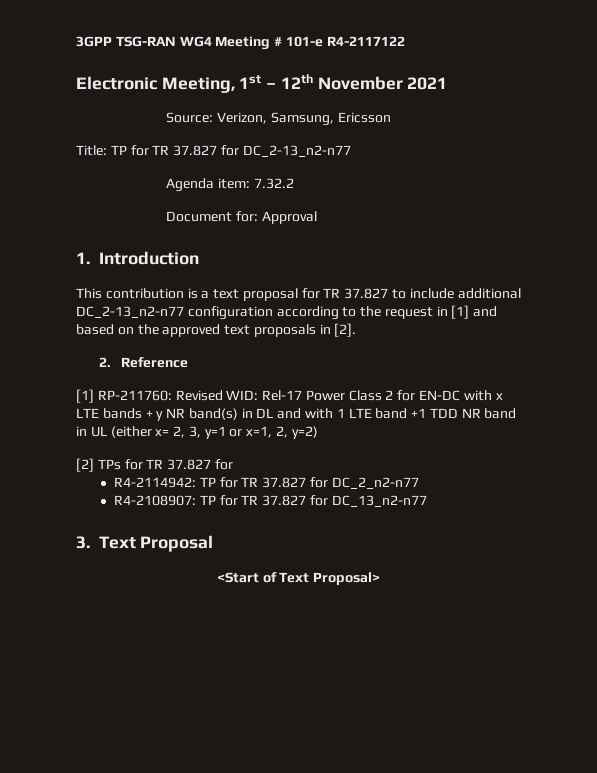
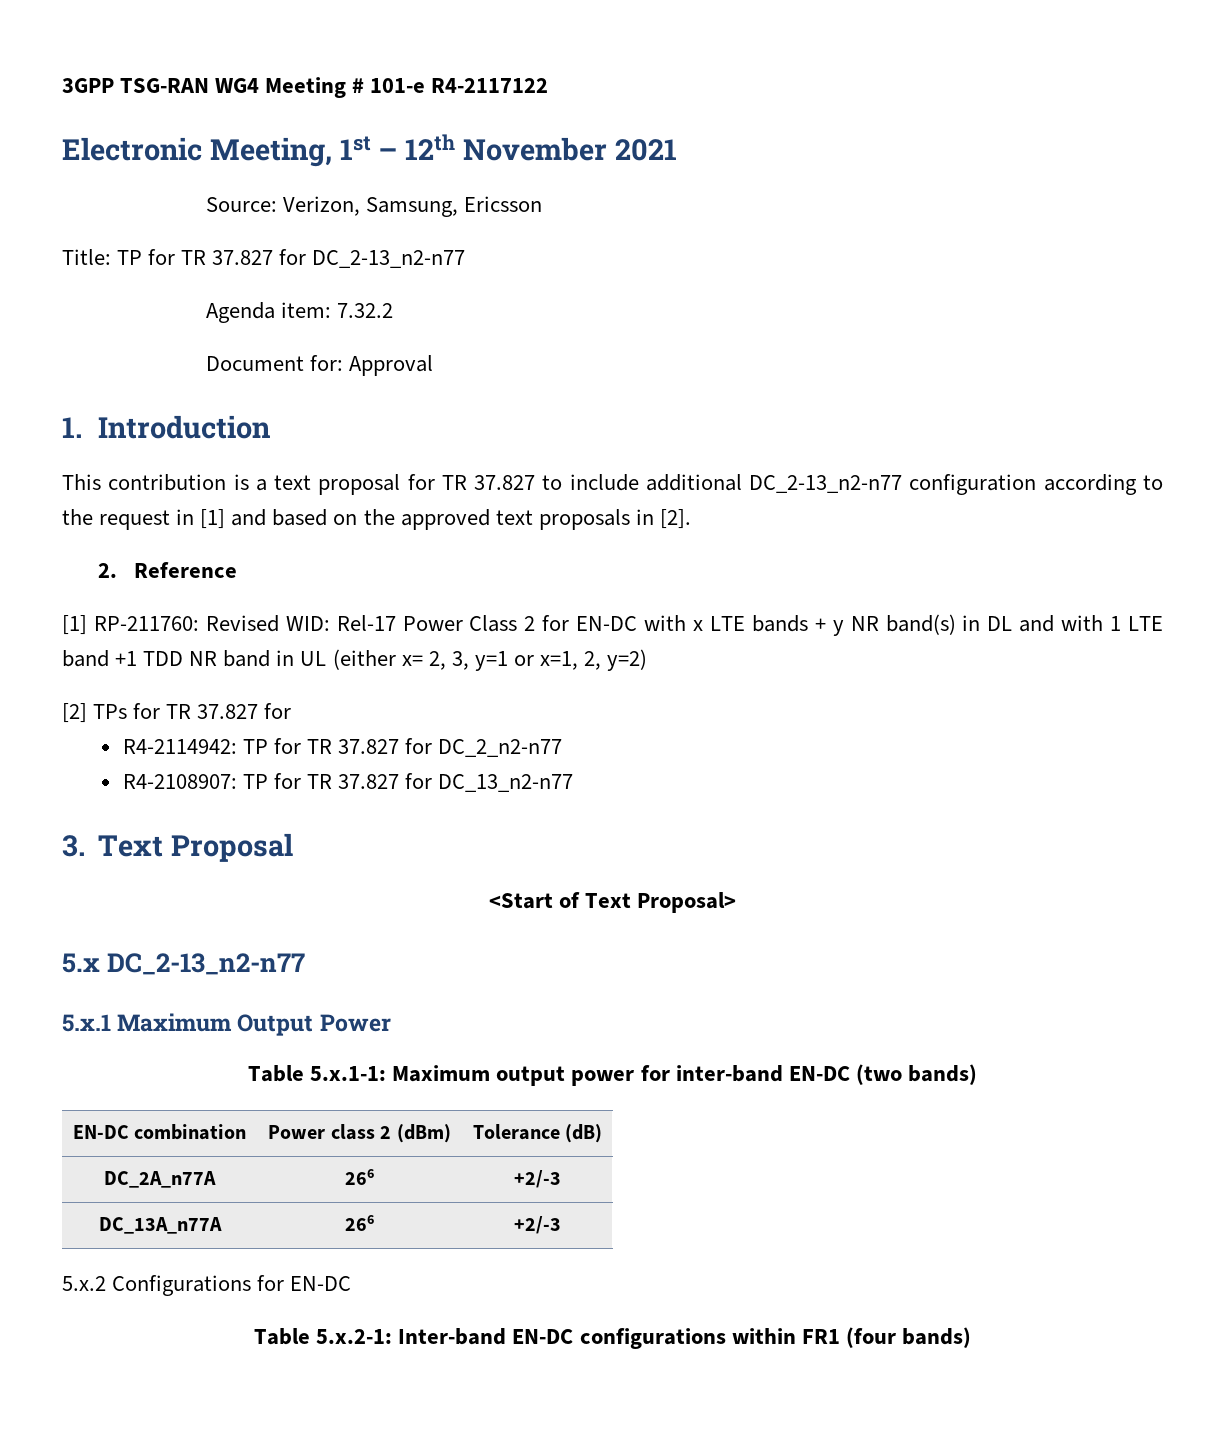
+ 5.x DC_2-13_n2-n77
+ 5.x.1 Maximum Output Power
+ Table 5.x.1-1: Maximum output power for inter-band EN-DC (two bands)
+ EN-DC combination | Power class 2 (dBm) | Tolerance (dB)
+ DC_2A_n77A | 266 | +2/-3
+ DC_13A_n77A | 266 | +2/-3
+ 5.x.2 Configurations for EN-DC
+ Table 5.x.2-1: Inter-band EN-DC configurations within FR1 (four bands)

